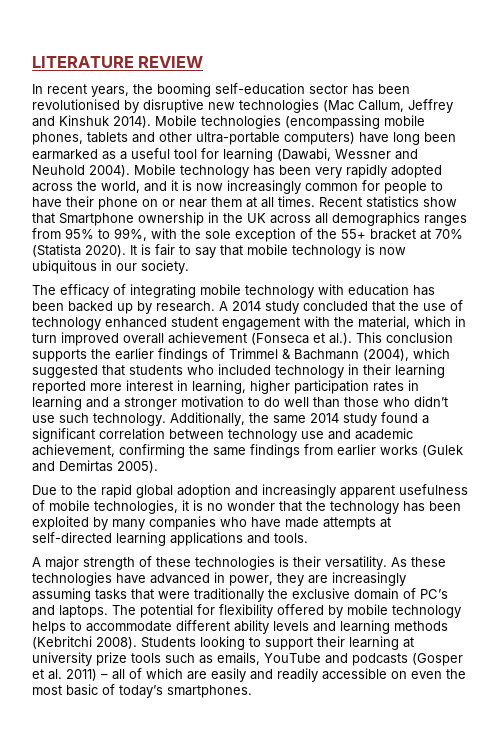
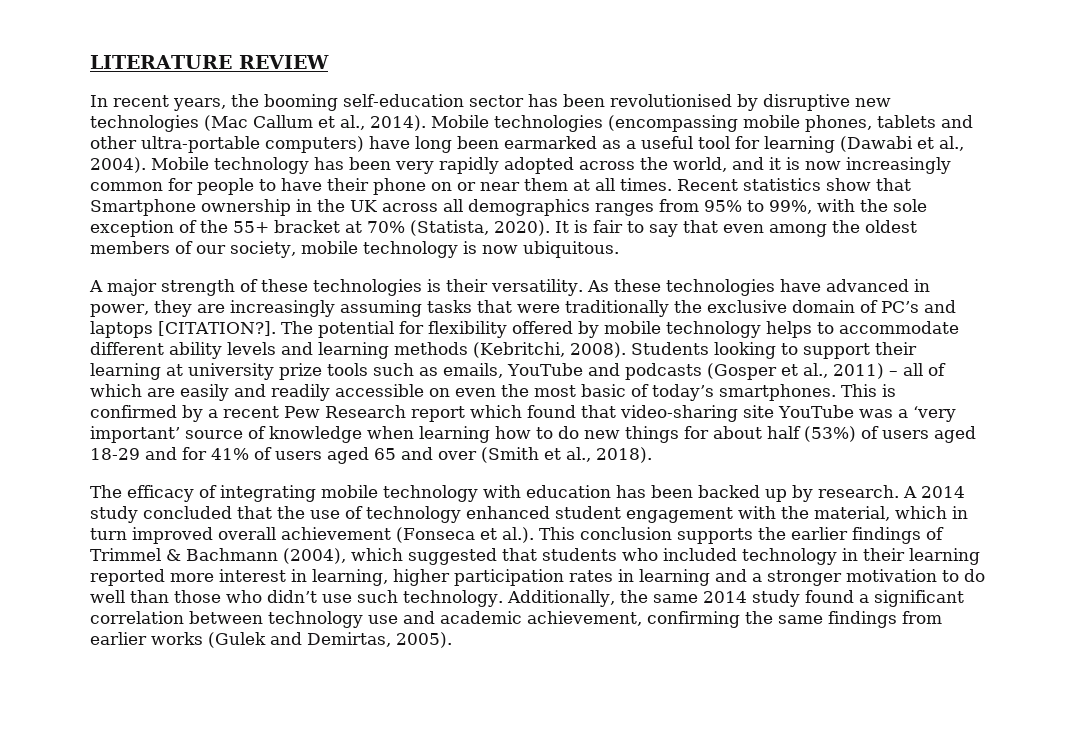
- In recent years, the booming self-education sector has been revolutionised by disruptive new technologies (Mac Callum, Jeffrey and Kinshuk 2014).
+ In recent years, the booming self-education sector has been revolutionised by disruptive new technologies (Mac Callum et al., 2014).
- Mobile technologies (encompassing mobile phones, tablets and other ultra-portable computers) have long been earmarked as a useful tool for learning (Dawabi, Wessner and Neuhold 2004).
+ Mobile technologies (encompassing mobile phones, tablets and other ultra-portable computers) have long been earmarked as a useful tool for learning (Dawabi et al., 2004).
- Recent statistics show that Smartphone ownership in the UK across all demographics ranges from 95% to 99%, with the sole exception of the 55+ bracket at 70% (Statista 2020).
+ Recent statistics show that Smartphone ownership in the UK across all demographics ranges from 95% to 99%, with the sole exception of the 55+ bracket at 70% (Statista, 2020).
- It is fair to say that mobile technology is now ubiquitous in our society.
+ It is fair to say that even among the oldest members of our society, mobile technology is now ubiquitous.
+ A major strength of these technologies is their versatility. As these technologies have advanced in power, they are increasingly assuming tasks that were traditionally the exclusive domain of PC’s and laptops [CITATION?]. The potential for flexibility offered by mobile technology helps to accommodate different ability levels and learning methods (Kebritchi, 2008). Students looking to support their learning at university prize tools such as emails, YouTube and podcasts (Gosper et al., 2011) – all of which are easily and readily accessible on even the most basic of today’s smartphones. This is confirmed by a recent Pew Research report which found that video-sharing site YouTube was a ‘very important’ source of knowledge when learning how to do new things for about half (53%) of users aged 18-29 and for 41% of users aged 65 and over (Smith et al., 2018).
- Additionally, the same 2014 study found a significant correlation between technology use and academic achievement, confirming the same findings from earlier works (Gulek and Demirtas 2005).
+ Additionally, the same 2014 study found a significant correlation between technology use and academic achievement, confirming the same findings from earlier works (Gulek and Demirtas, 2005).
- Due to the rapid global adoption and increasingly apparent usefulness of mobile technologies, it is no wonder that the technology has been exploited by many companies who have made attempts at self-directed learning applications and tools.
- A major strength of these technologies is their versatility. As these technologies have advanced in power, they are increasingly assuming tasks that were traditionally the exclusive domain of PC’s and laptops. The potential for flexibility offered by mobile technology helps to accommodate different ability levels and learning methods (Kebritchi 2008). Students looking to support their learning at university prize tools such as emails, YouTube and podcasts (Gosper et al. 2011) – all of which are easily and readily accessible on even the most basic of today’s smartphones.

